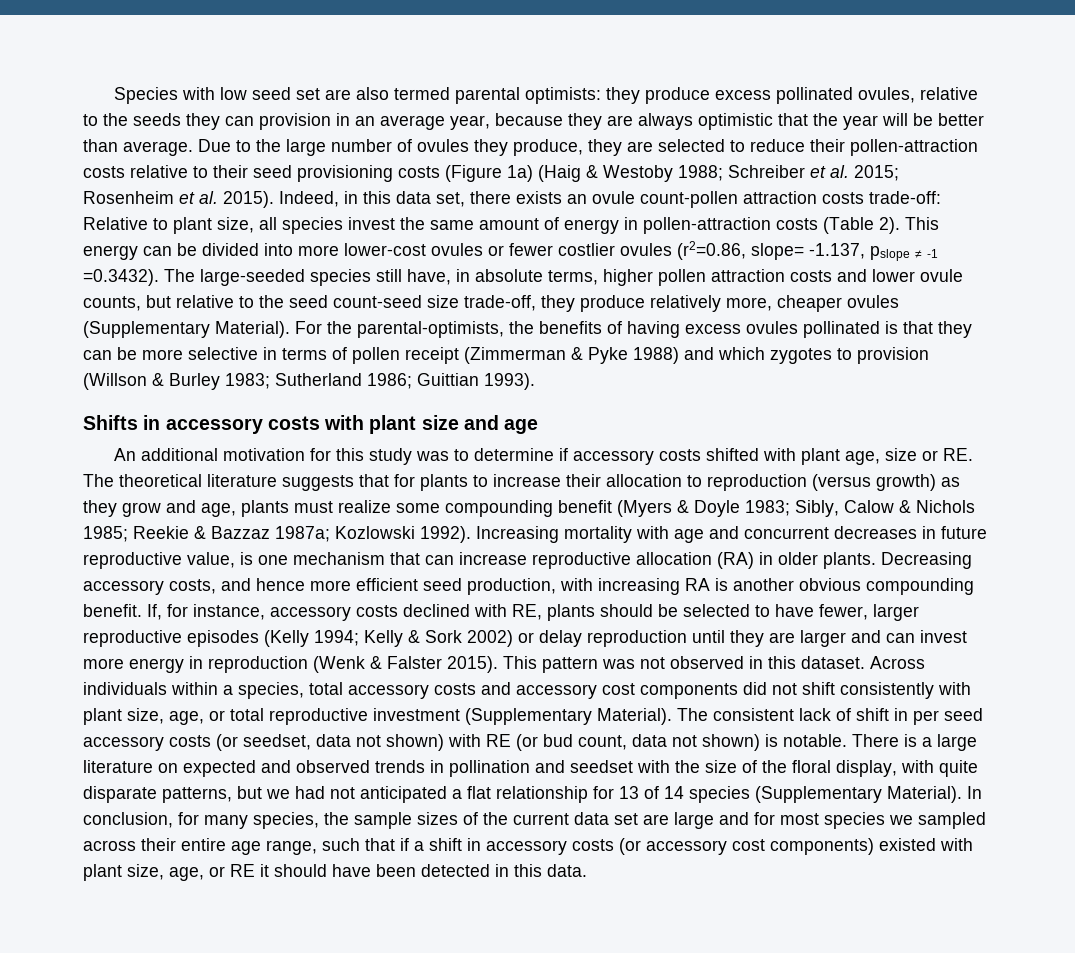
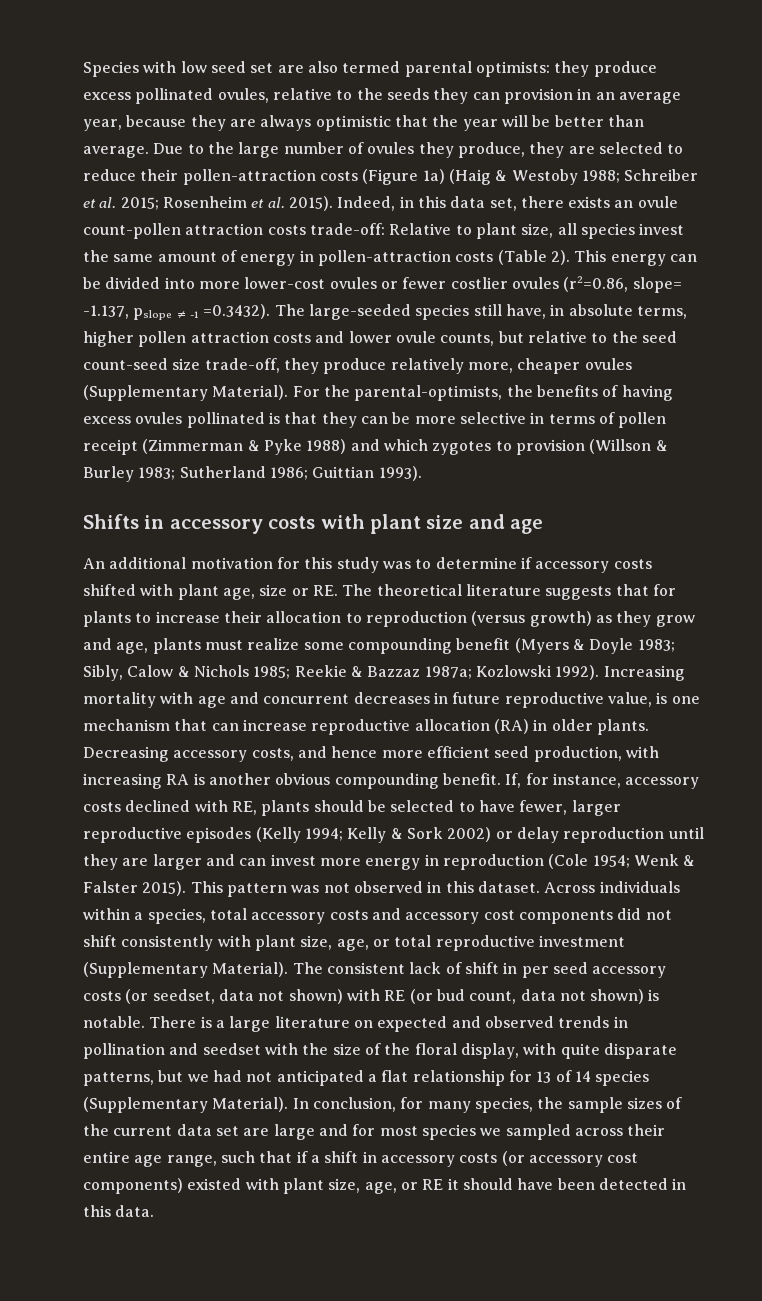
- Due to the large number of ovules they produce, they are selected to reduce their pollen-attraction costs relative to their seed provisioning costs (Figure 1a) (Haig & Westoby 1988; Schreiber et al. 2015; Rosenheim et al. 2015).
+ Due to the large number of ovules they produce, they are selected to reduce their pollen-attraction costs (Figure 1a) (Haig & Westoby 1988; Schreiber et al. 2015; Rosenheim et al. 2015).
- If, for instance, accessory costs declined with RE, plants should be selected to have fewer, larger reproductive episodes (Kelly 1994; Kelly & Sork 2002) or delay reproduction until they are larger and can invest more energy in reproduction (Wenk & Falster 2015).
+ If, for instance, accessory costs declined with RE, plants should be selected to have fewer, larger reproductive episodes (Kelly 1994; Kelly & Sork 2002) or delay reproduction until they are larger and can invest more energy in reproduction (Cole 1954; Wenk & Falster 2015).

